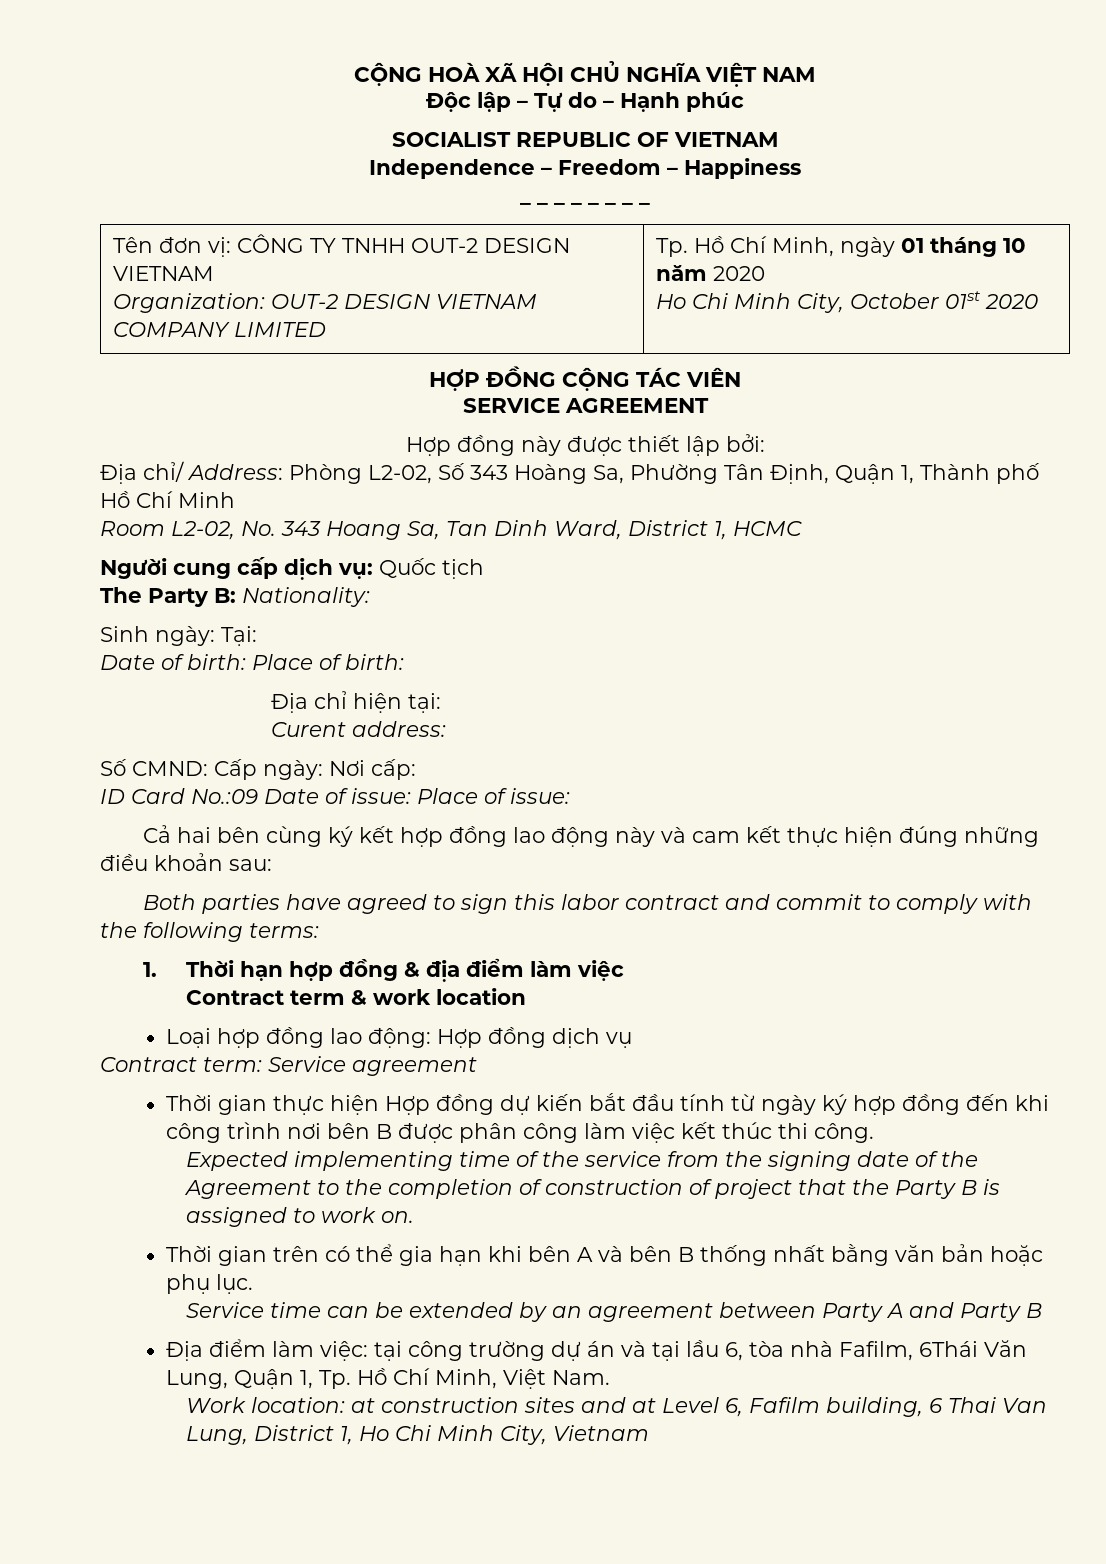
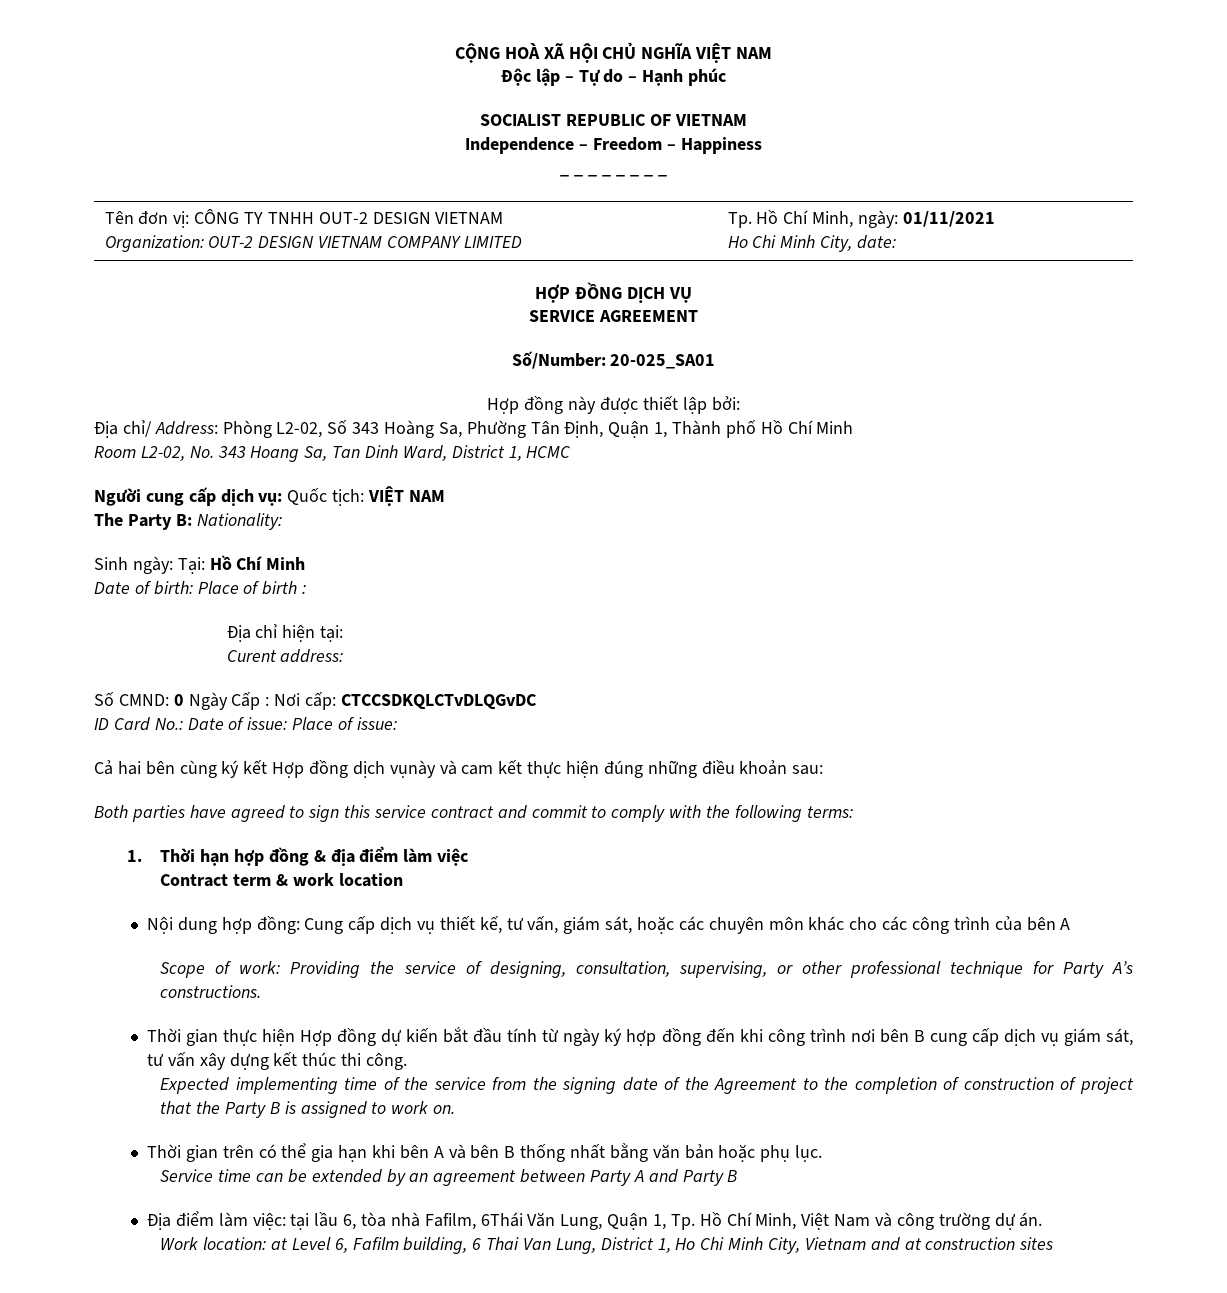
  Tên đơn vị: CÔNG TY TNHH OUT-2 DESIGN VIETNAM
- Organization: OUT-2 DESIGN VIETNAM COMPANY LIMITED | Tp. Hồ Chí Minh, ngày 01 tháng 10 năm 2020
- Ho Chi Minh City, October 01st 2020
+ Organization: OUT-2 DESIGN VIETNAM COMPANY LIMITED | Tp. Hồ Chí Minh, ngày: 01/11/2021
+ Ho Chi Minh City, date:
- HỢP ĐỒNG CỘNG TÁC VIÊN
+ HỢP ĐỒNG DỊCH VỤ
+ Số/Number: 20-025_SA01
- Người cung cấp dịch vụ: Quốc tịch
+ Người cung cấp dịch vụ: Quốc tịch: VIỆT NAM
- Sinh ngày: Tại:
+ Sinh ngày: Tại: Hồ Chí Minh
- Date of birth: Place of birth:
+ Date of birth: Place of birth :
- Số CMND: Cấp ngày: Nơi cấp:
+ Số CMND: 0 Ngày Cấp : Nơi cấp: CTCCSDKQLCTvDLQGvDC
- ID Card No.:09 Date of issue: Place of issue:
+ ID Card No.: Date of issue: Place of issue:
- Cả hai bên cùng ký kết hợp đồng lao động này và cam kết thực hiện đúng những điều khoản sau:
+ Cả hai bên cùng ký kết Hợp đồng dịch vụnày và cam kết thực hiện đúng những điều khoản sau:
- Both parties have agreed to sign this labor contract and commit to comply with the following terms:
+ Both parties have agreed to sign this service contract and commit to comply with the following terms:
- Loại hợp đồng lao động: Hợp đồng dịch vụ
- Contract term: Service agreement
+ Nội dung hợp đồng: Cung cấp dịch vụ thiết kế, tư vấn, giám sát, hoặc các chuyên môn khác cho các công trình của bên A
+ Scope of work: Providing the service of designing, consultation, supervising, or other professional technique for Party A’s constructions.
- Thời gian thực hiện Hợp đồng dự kiến bắt đầu tính từ ngày ký hợp đồng đến khi công trình nơi bên B được phân công làm việc kết thúc thi công.
+ Thời gian thực hiện Hợp đồng dự kiến bắt đầu tính từ ngày ký hợp đồng đến khi công trình nơi bên B cung cấp dịch vụ giám sát, tư vấn xây dựng kết thúc thi công.
- Địa điểm làm việc: tại công trường dự án và tại lầu 6, tòa nhà Fafilm, 6Thái Văn Lung, Quận 1, Tp. Hồ Chí Minh, Việt Nam.
+ Địa điểm làm việc: tại lầu 6, tòa nhà Fafilm, 6Thái Văn Lung, Quận 1, Tp. Hồ Chí Minh, Việt Nam và công trường dự án.
- Work location: at construction sites and at Level 6, Fafilm building, 6 Thai Van Lung, District 1, Ho Chi Minh City, Vietnam
+ Work location: at Level 6, Fafilm building, 6 Thai Van Lung, District 1, Ho Chi Minh City, Vietnam and at construction sites

